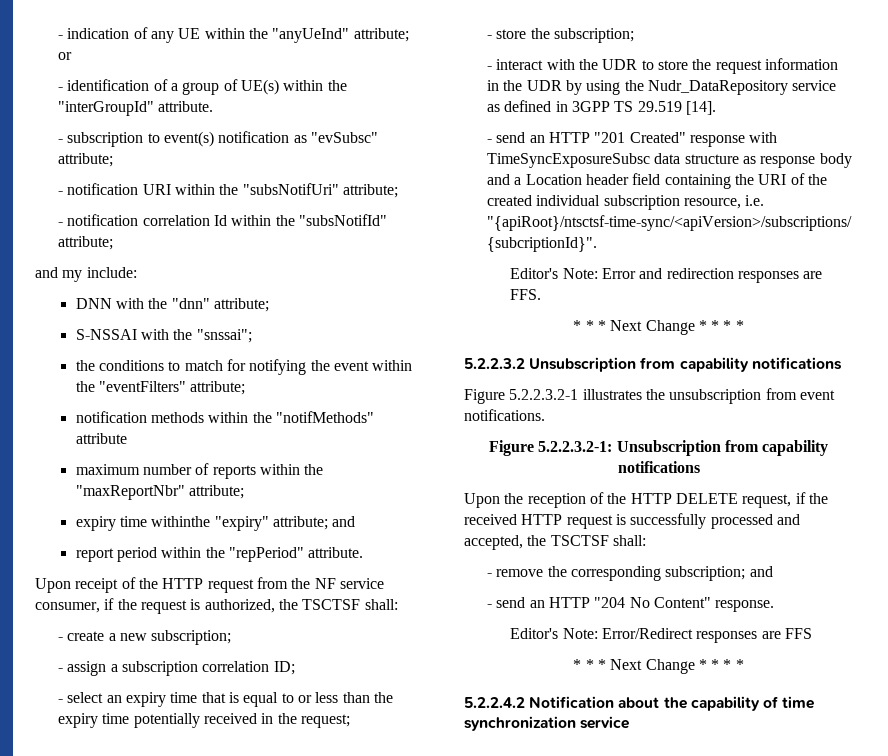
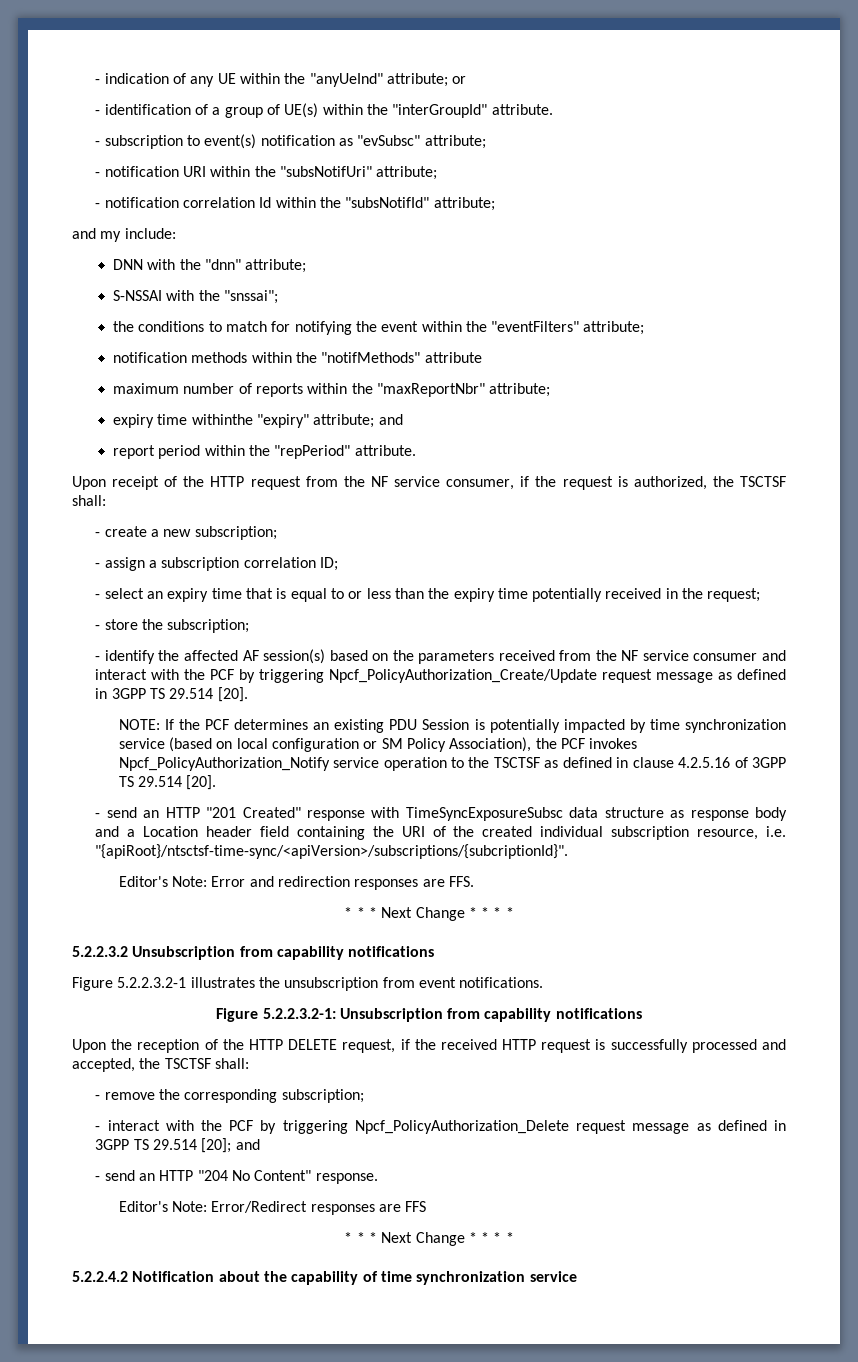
- - interact with the UDR to store the request information in the UDR by using the Nudr_DataRepository service as defined in 3GPP TS 29.519 [14].
+ - identify the affected AF session(s) based on the parameters received from the NF service consumer and interact with the PCF by triggering Npcf_PolicyAuthorization_Create/Update request message as defined in 3GPP TS 29.514 [20].
+ NOTE: If the PCF determines an existing PDU Session is potentially impacted by time synchronization service (based on local configuration or SM Policy Association), the PCF invokes Npcf_PolicyAuthorization_Notify service operation to the TSCTSF as defined in clause 4.2.5.16 of 3GPP TS 29.514 [20].
- - remove the corresponding subscription; and
+ - remove the corresponding subscription;
+ - interact with the PCF by triggering Npcf_PolicyAuthorization_Delete request message as defined in 3GPP TS 29.514 [20]; and

